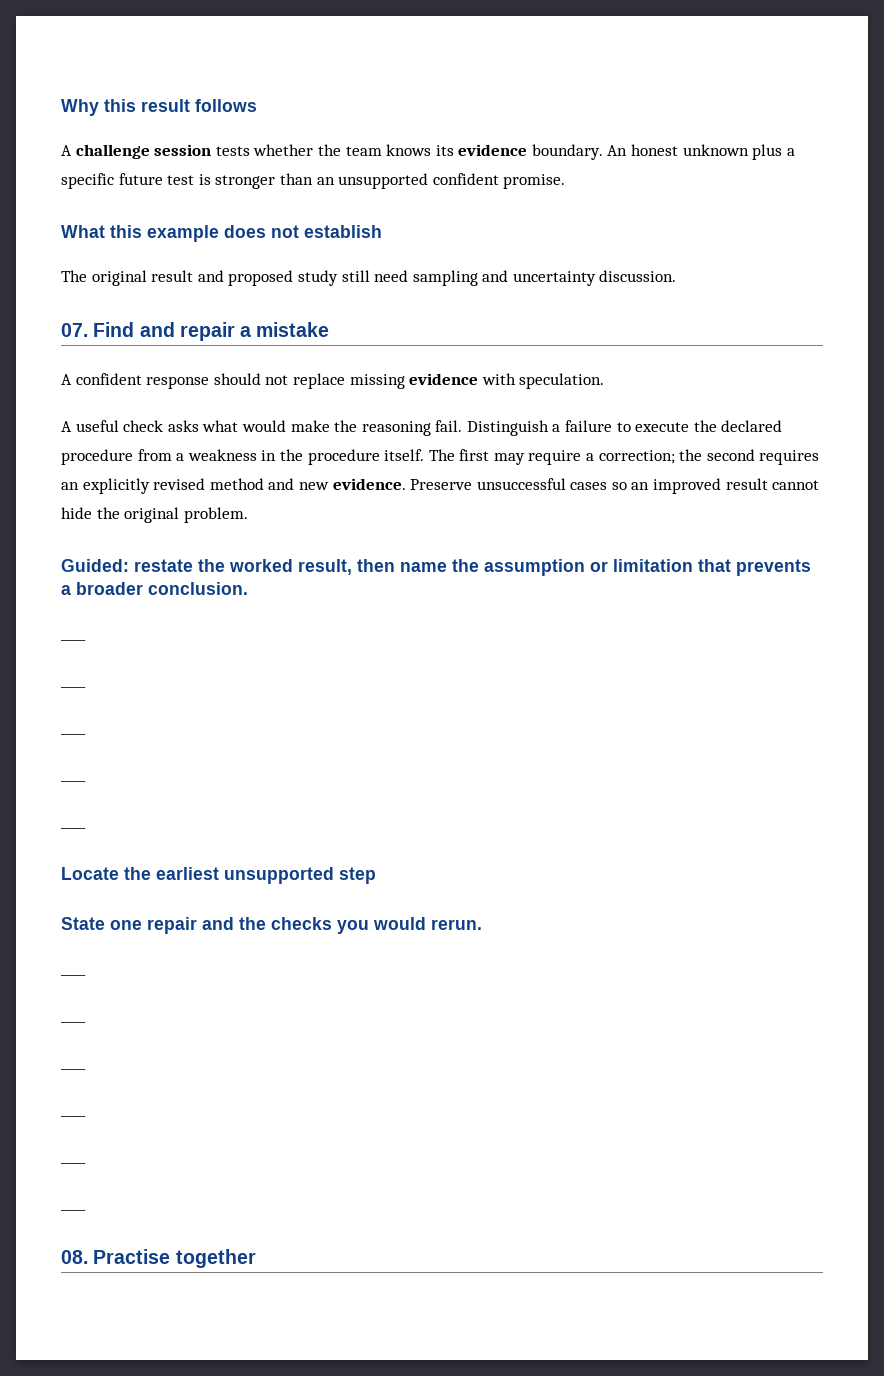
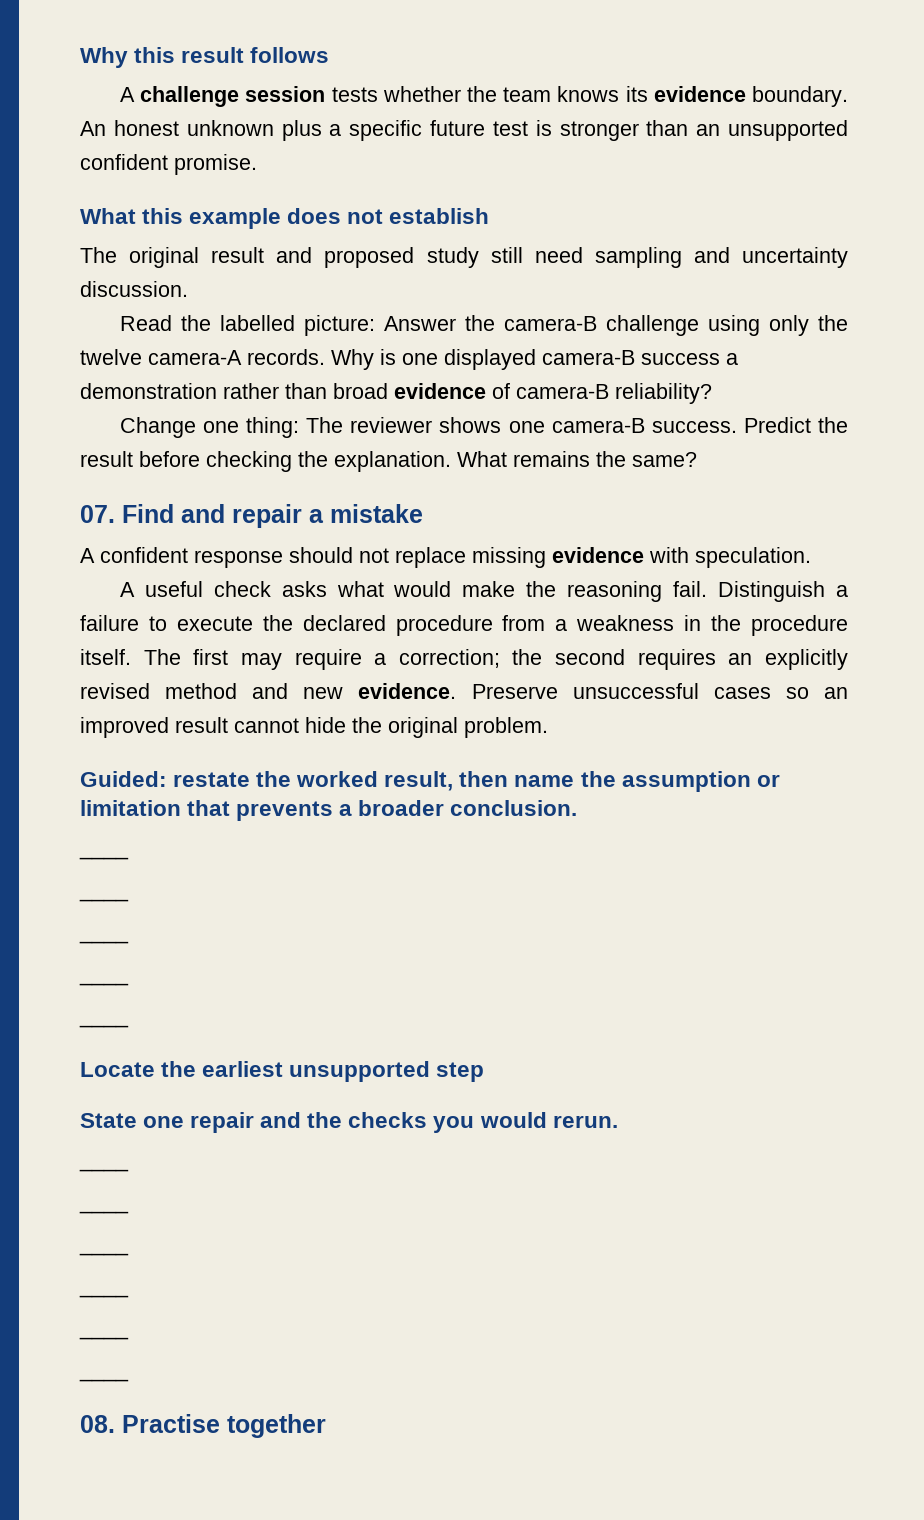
+ Read the labelled picture: Answer the camera-B challenge using only the twelve camera-A records. Why is one displayed camera-B success a demonstration rather than broad evidence of camera-B reliability?
+ Change one thing: The reviewer shows one camera-B success. Predict the result before checking the explanation. What remains the same?

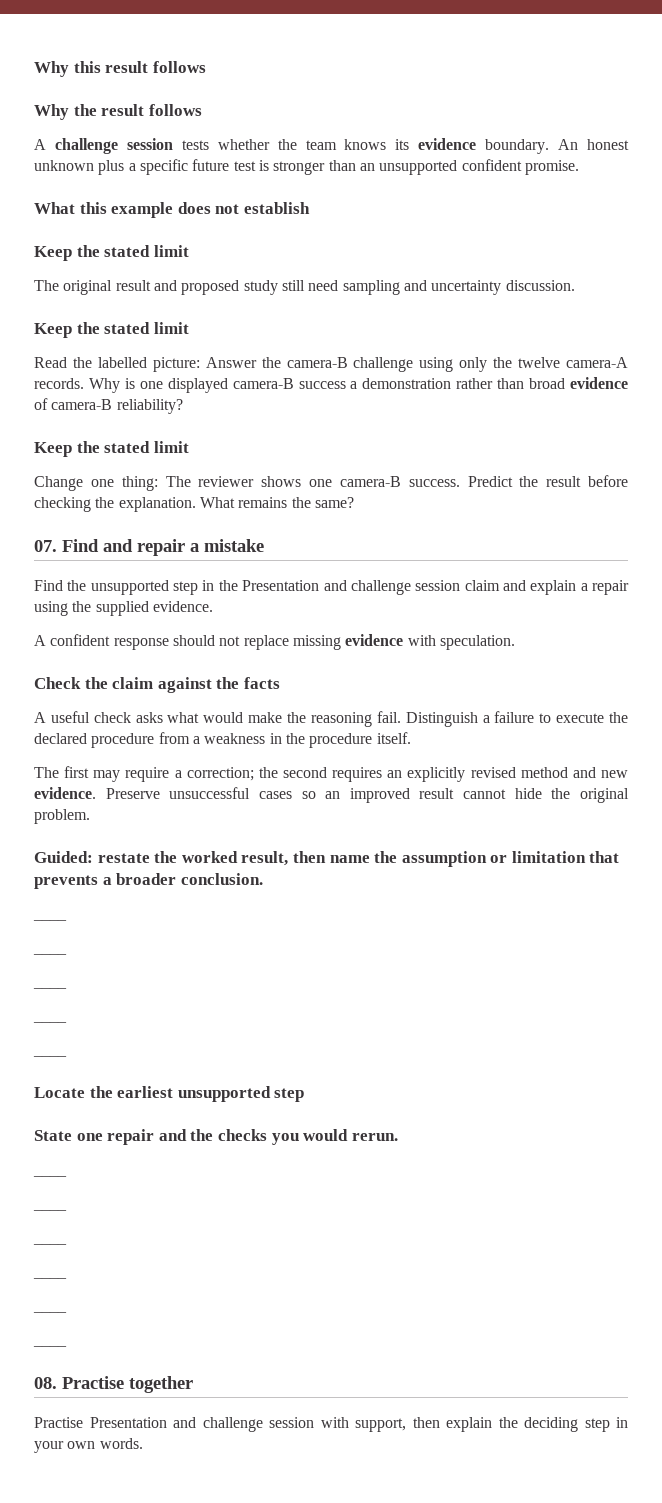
+ Why the result follows
  What this example does not establish
+ Keep the stated limit
  The original result and proposed study still need sampling and uncertainty discussion.
+ Keep the stated limit
  Why is one displayed camera-B success a demonstration rather than broad evidence of camera-B reliability?
+ Keep the stated limit
+ Find the unsupported step in the Presentation and challenge session claim and explain a repair using the supplied evidence.
+ Check the claim against the facts
- Distinguish a failure to execute the declared procedure from a weakness in the procedure itself. The first may require a correction; the second requires an explicitly revised method and new evidence.
+ Distinguish a failure to execute the declared procedure from a weakness in the procedure itself.
+ The first may require a correction; the second requires an explicitly revised method and new evidence.
+ Practise Presentation and challenge session with support, then explain the deciding step in your own words.

